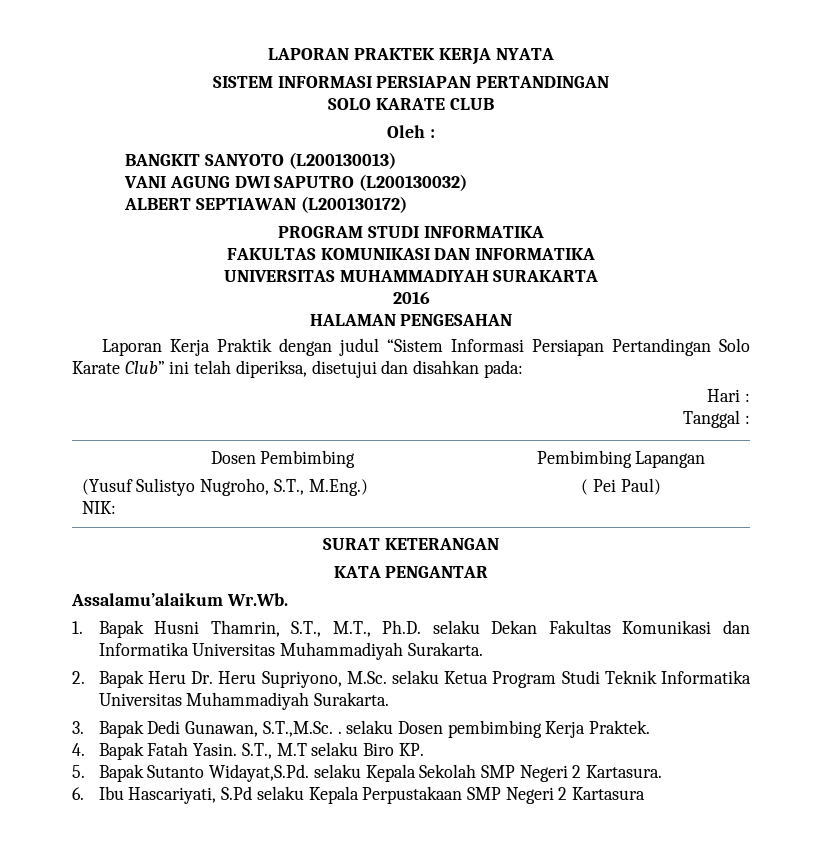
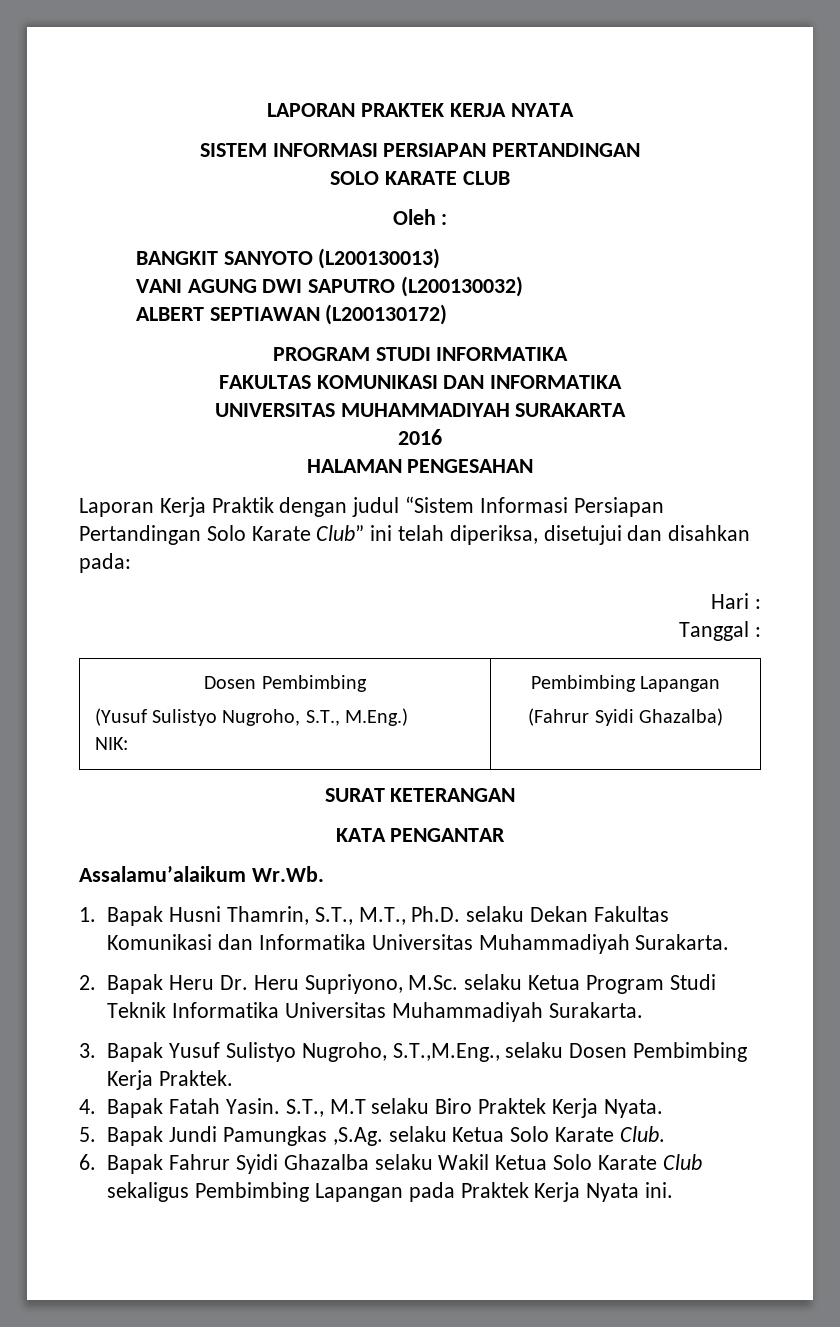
  Tanggal :
  Dosen Pembimbing
  (Yusuf Sulistyo Nugroho, S.T., M.Eng.)
  NIK: | Pembimbing Lapangan
- ( Pei Paul)
+ (Fahrur Syidi Ghazalba)
- 3. Bapak Dedi Gunawan, S.T.,M.Sc. . selaku Dosen pembimbing Kerja Praktek.
+ 3. Bapak Yusuf Sulistyo Nugroho, S.T.,M.Eng., selaku Dosen Pembimbing Kerja Praktek.
- S.T., M.T selaku Biro KP.
+ S.T., M.T selaku Biro Praktek Kerja Nyata.
- 5. Bapak Sutanto Widayat,S.Pd. selaku Kepala Sekolah SMP Negeri 2 Kartasura.
- 6. Ibu Hascariyati, S.Pd selaku Kepala Perpustakaan SMP Negeri 2 Kartasura
+ 5. Bapak Jundi Pamungkas ,S.Ag. selaku Ketua Solo Karate Club.
+ 6. Bapak Fahrur Syidi Ghazalba selaku Wakil Ketua Solo Karate Club sekaligus Pembimbing Lapangan pada Praktek Kerja Nyata ini.

